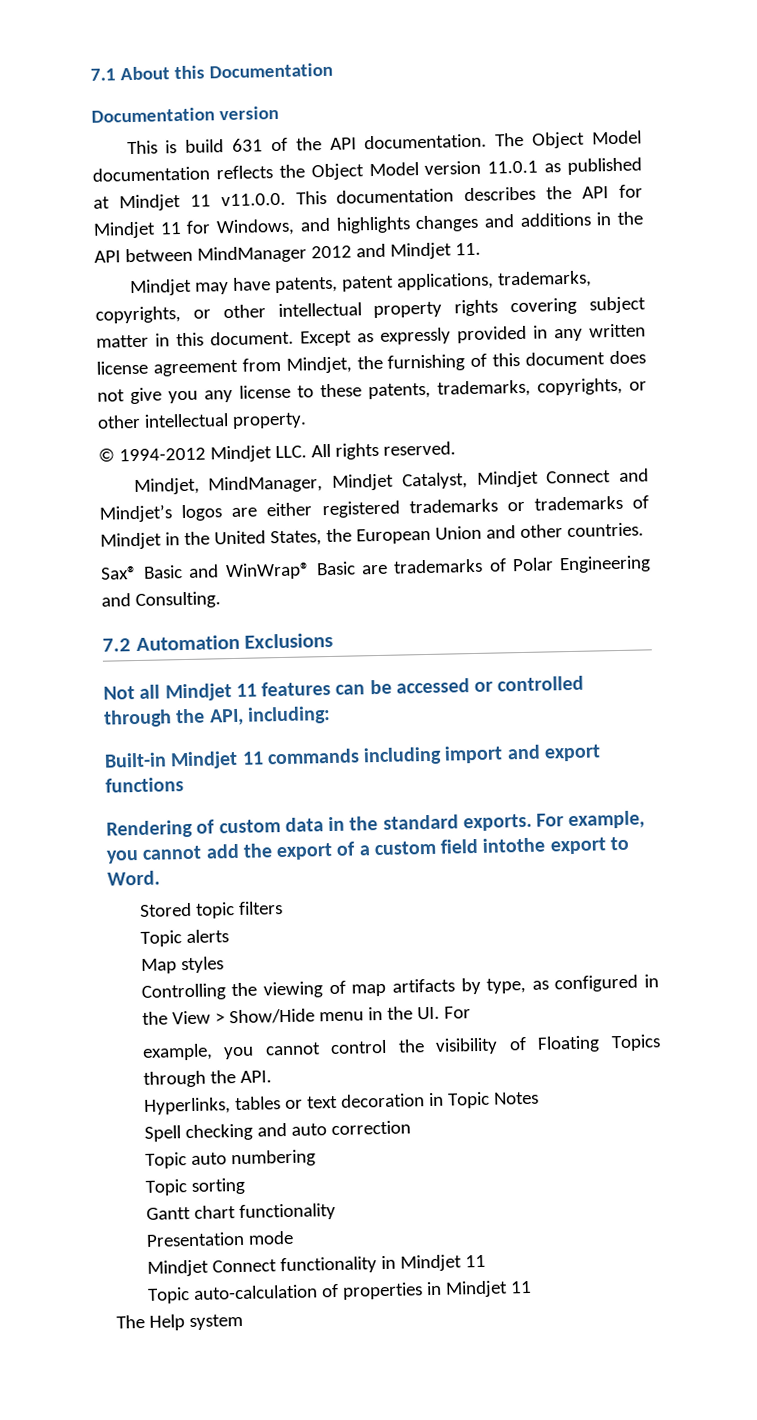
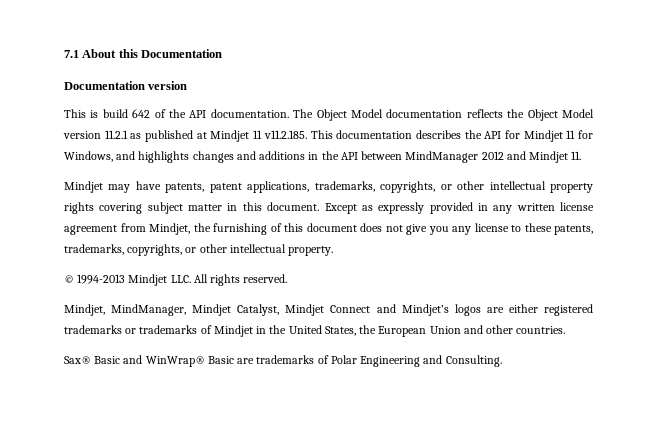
- This is build 631 of the API documentation.
+ This is build 642 of the API documentation.
- The Object Model documentation reflects the Object Model version 11.0.1 as published at Mindjet 11 v11.0.0. This documentation describes the API for Mindjet 11 for Windows, and highlights changes and additions in the API between MindManager 2012 and Mindjet 11.
+ The Object Model documentation reflects the Object Model version 11.2.1 as published at Mindjet 11 v11.2.185. This documentation describes the API for Mindjet 11 for Windows, and highlights changes and additions in the API between MindManager 2012 and Mindjet 11.
- © 1994-2012 Mindjet LLC. All rights reserved.
+ © 1994-2013 Mindjet LLC. All rights reserved.
- 7.2 Automation Exclusions
- Not all Mindjet 11 features can be accessed or controlled through the API, including:
- Built-in Mindjet 11 commands including import and export functions
- Rendering of custom data in the standard exports. For example, you cannot add the export of a custom field intothe export to Word.
- Stored topic filters
- Topic alerts
- Map styles
- Controlling the viewing of map artifacts by type, as configured in the View > Show/Hide menu in the UI. For
- example, you cannot control the visibility of Floating Topics through the API.
- Hyperlinks, tables or text decoration in Topic Notes
- Spell checking and auto correction
- Topic auto numbering
- Topic sorting
- Gantt chart functionality
- Presentation mode
- Mindjet Connect functionality in Mindjet 11
- Topic auto-calculation of properties in Mindjet 11
- The Help system

